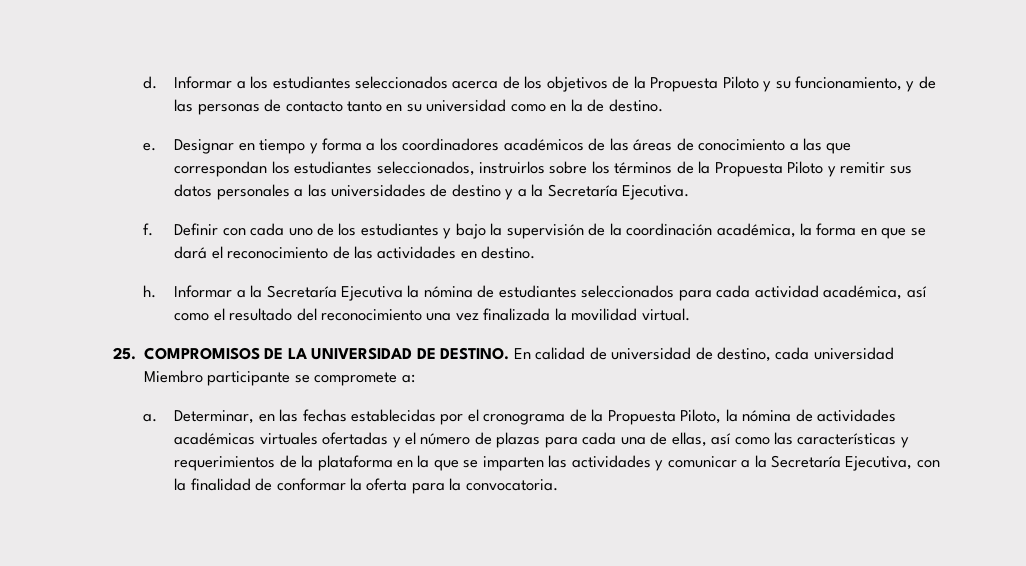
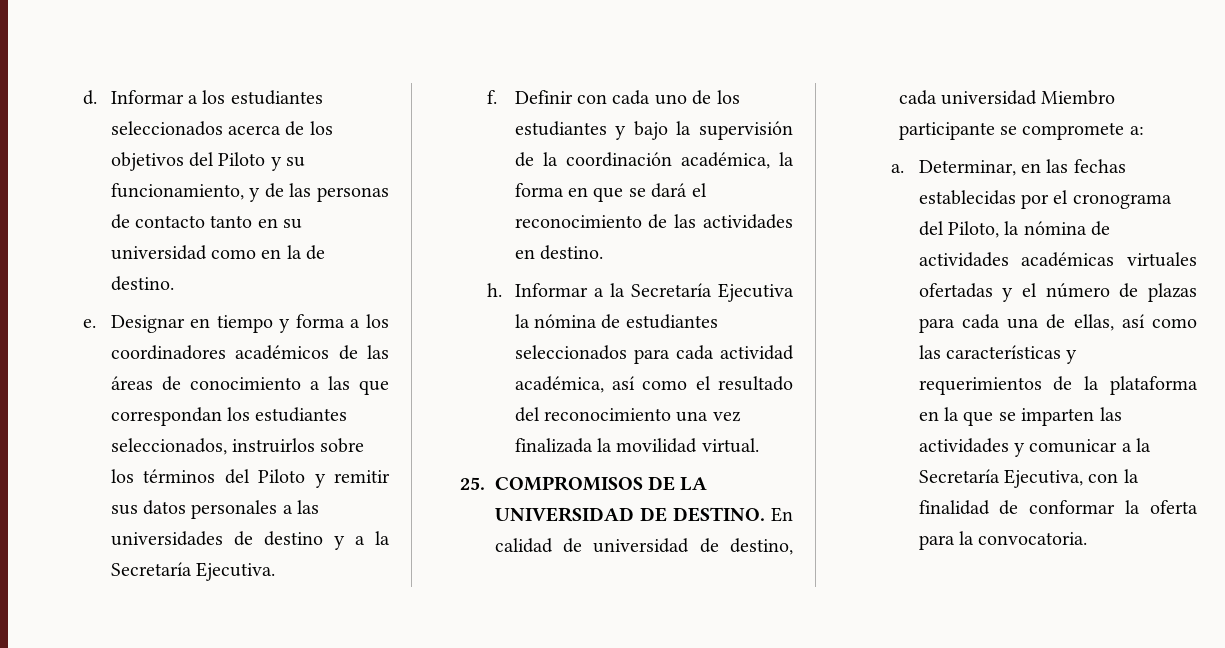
- Informar a los estudiantes seleccionados acerca de los objetivos de la Propuesta Piloto y su funcionamiento, y de las personas de contacto tanto en su universidad como en la de destino.
+ Informar a los estudiantes seleccionados acerca de los objetivos del Piloto y su funcionamiento, y de las personas de contacto tanto en su universidad como en la de destino.
- Designar en tiempo y forma a los coordinadores académicos de las áreas de conocimiento a las que correspondan los estudiantes seleccionados, instruirlos sobre los términos de la Propuesta Piloto y remitir sus datos personales a las universidades de destino y a la Secretaría Ejecutiva.
+ Designar en tiempo y forma a los coordinadores académicos de las áreas de conocimiento a las que correspondan los estudiantes seleccionados, instruirlos sobre los términos del Piloto y remitir sus datos personales a las universidades de destino y a la Secretaría Ejecutiva.
- Determinar, en las fechas establecidas por el cronograma de la Propuesta Piloto, la nómina de actividades académicas virtuales ofertadas y el número de plazas para cada una de ellas, así como las características y requerimientos de la plataforma en la que se imparten las actividades y comunicar a la Secretaría Ejecutiva, con la finalidad de conformar la oferta para la convocatoria.
+ Determinar, en las fechas establecidas por el cronograma del Piloto, la nómina de actividades académicas virtuales ofertadas y el número de plazas para cada una de ellas, así como las características y requerimientos de la plataforma en la que se imparten las actividades y comunicar a la Secretaría Ejecutiva, con la finalidad de conformar la oferta para la convocatoria.

